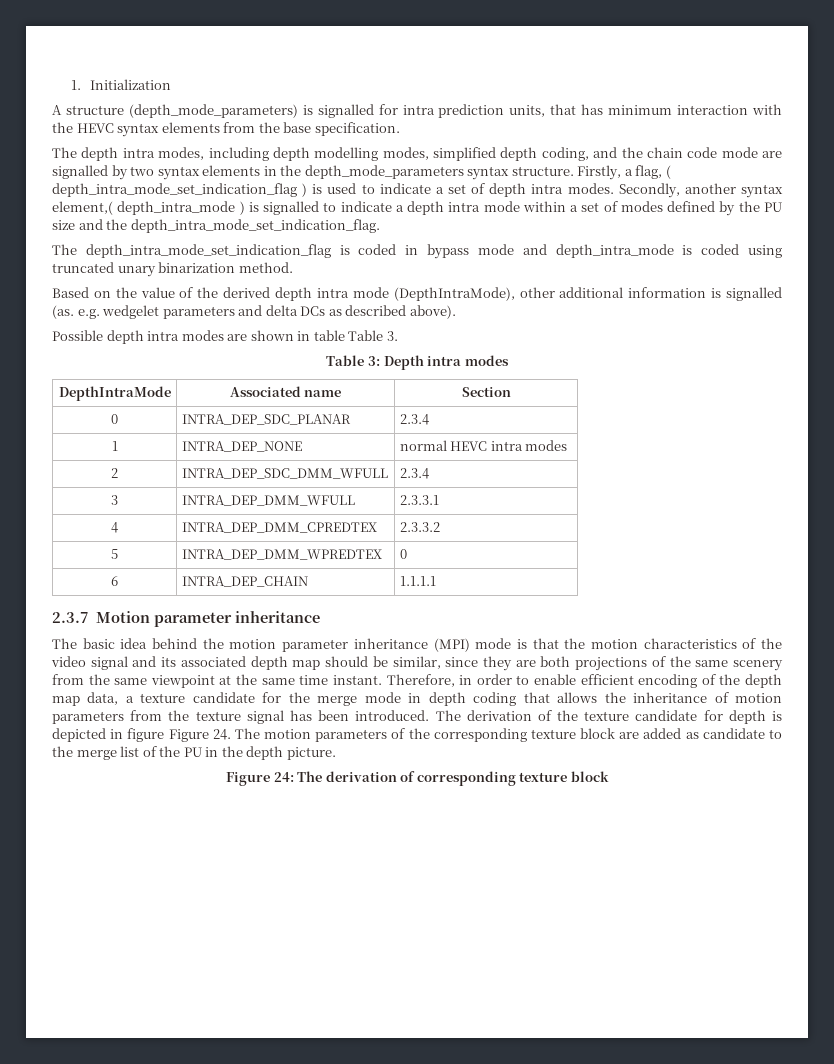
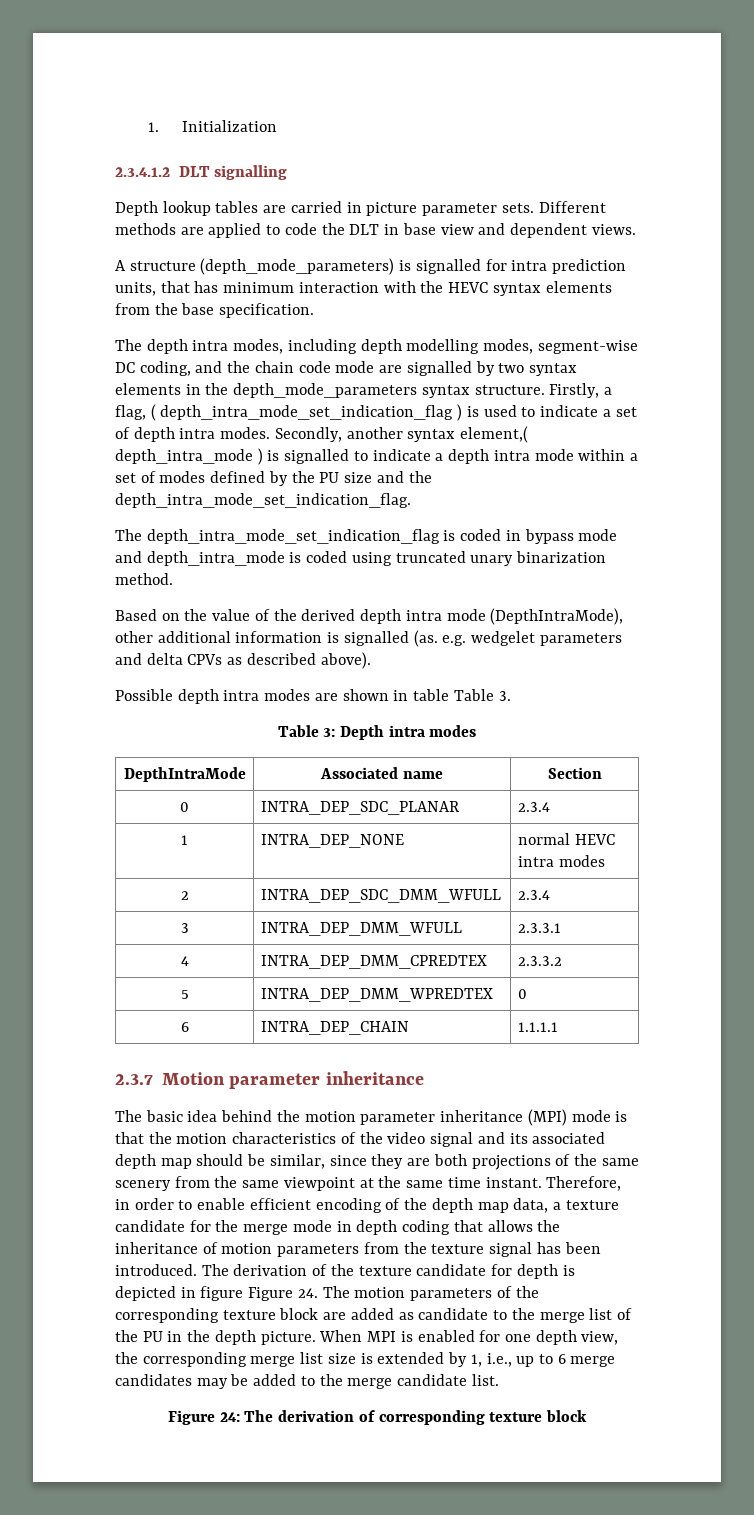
+ 2.3.4.1.2 DLT signalling
+ Depth lookup tables are carried in picture parameter sets. Different methods are applied to code the DLT in base view and dependent views.
- The depth intra modes, including depth modelling modes, simplified depth coding, and the chain code mode are signalled by two syntax elements in the depth_mode_parameters syntax structure.
+ The depth intra modes, including depth modelling modes, segment-wise DC coding, and the chain code mode are signalled by two syntax elements in the depth_mode_parameters syntax structure.
- Based on the value of the derived depth intra mode (DepthIntraMode), other additional information is signalled (as. e.g. wedgelet parameters and delta DCs as described above).
+ Based on the value of the derived depth intra mode (DepthIntraMode), other additional information is signalled (as. e.g. wedgelet parameters and delta CPVs as described above).
+ When MPI is enabled for one depth view, the corresponding merge list size is extended by 1, i.e., up to 6 merge candidates may be added to the merge candidate list.

